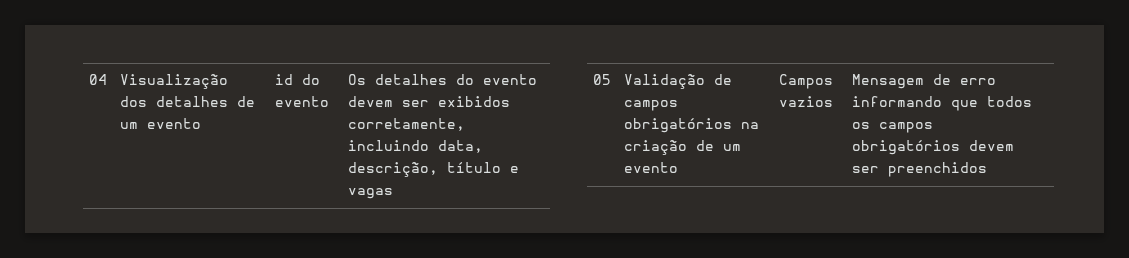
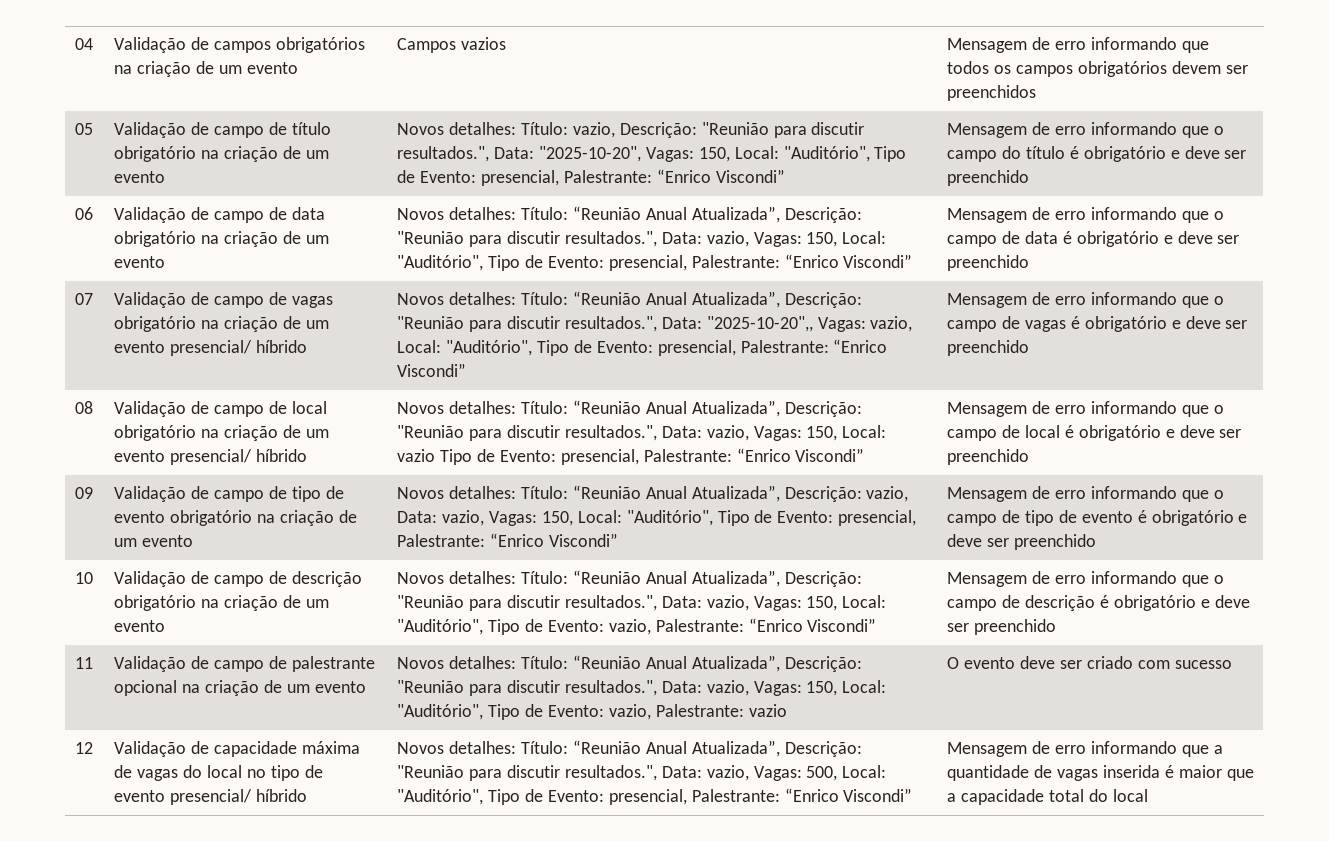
- 04 | Visualização dos detalhes de um evento | id do evento | Os detalhes do evento devem ser exibidos corretamente, incluindo data, descrição, título e vagas
- 05 | Validação de campos obrigatórios na criação de um evento | Campos vazios | Mensagem de erro informando que todos os campos obrigatórios devem ser preenchidos
+ 04 | Validação de campos obrigatórios na criação de um evento | Campos vazios | Mensagem de erro informando que todos os campos obrigatórios devem ser preenchidos
+ 05 | Validação de campo de título obrigatório na criação de um evento | Novos detalhes: Título: vazio, Descrição: "Reunião para discutir resultados.", Data: "2025-10-20", Vagas: 150, Local: "Auditório", Tipo de Evento: presencial, Palestrante: “Enrico Viscondi” | Mensagem de erro informando que o campo do título é obrigatório e deve ser preenchido
+ 06 | Validação de campo de data obrigatório na criação de um evento | Novos detalhes: Título: “Reunião Anual Atualizada”, Descrição: "Reunião para discutir resultados.", Data: vazio, Vagas: 150, Local: "Auditório", Tipo de Evento: presencial, Palestrante: “Enrico Viscondi” | Mensagem de erro informando que o campo de data é obrigatório e deve ser preenchido
+ 07 | Validação de campo de vagas obrigatório na criação de um evento presencial/ híbrido | Novos detalhes: Título: “Reunião Anual Atualizada”, Descrição: "Reunião para discutir resultados.", Data: "2025-10-20",, Vagas: vazio, Local: "Auditório", Tipo de Evento: presencial, Palestrante: “Enrico Viscondi” | Mensagem de erro informando que o campo de vagas é obrigatório e deve ser preenchido
+ 08 | Validação de campo de local obrigatório na criação de um evento presencial/ híbrido | Novos detalhes: Título: “Reunião Anual Atualizada”, Descrição: "Reunião para discutir resultados.", Data: vazio, Vagas: 150, Local: vazio Tipo de Evento: presencial, Palestrante: “Enrico Viscondi” | Mensagem de erro informando que o campo de local é obrigatório e deve ser preenchido
+ 09 | Validação de campo de tipo de evento obrigatório na criação de um evento | Novos detalhes: Título: “Reunião Anual Atualizada”, Descrição: vazio, Data: vazio, Vagas: 150, Local: "Auditório", Tipo de Evento: presencial, Palestrante: “Enrico Viscondi” | Mensagem de erro informando que o campo de tipo de evento é obrigatório e deve ser preenchido
+ 10 | Validação de campo de descrição obrigatório na criação de um evento | Novos detalhes: Título: “Reunião Anual Atualizada”, Descrição: "Reunião para discutir resultados.", Data: vazio, Vagas: 150, Local: "Auditório", Tipo de Evento: vazio, Palestrante: “Enrico Viscondi” | Mensagem de erro informando que o campo de descrição é obrigatório e deve ser preenchido
+ 11 | Validação de campo de palestrante opcional na criação de um evento | Novos detalhes: Título: “Reunião Anual Atualizada”, Descrição: "Reunião para discutir resultados.", Data: vazio, Vagas: 150, Local: "Auditório", Tipo de Evento: vazio, Palestrante: vazio | O evento deve ser criado com sucesso
+ 12 | Validação de capacidade máxima de vagas do local no tipo de evento presencial/ híbrido | Novos detalhes: Título: “Reunião Anual Atualizada”, Descrição: "Reunião para discutir resultados.", Data: vazio, Vagas: 500, Local: "Auditório", Tipo de Evento: presencial, Palestrante: “Enrico Viscondi” | Mensagem de erro informando que a quantidade de vagas inserida é maior que a capacidade total do local

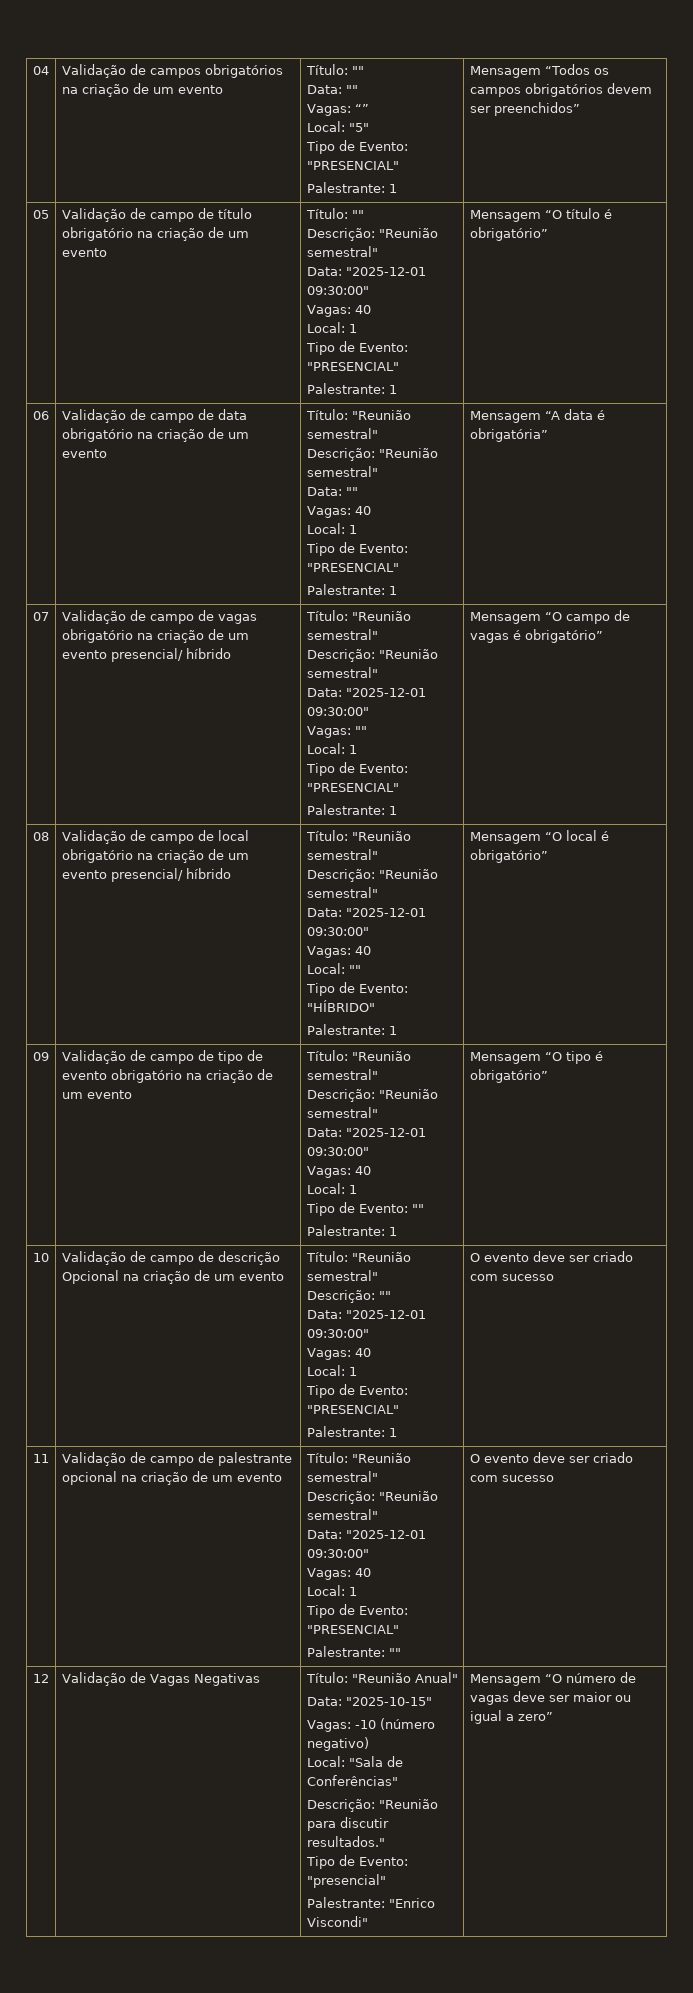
- 04 | Validação de campos obrigatórios na criação de um evento | Campos vazios | Mensagem de erro informando que todos os campos obrigatórios devem ser preenchidos
+ 04 | Validação de campos obrigatórios na criação de um evento | Título: ""
+ Data: ""
+ Vagas: “”
+ Local: "5"
+ Tipo de Evento: "PRESENCIAL"
+ Palestrante: 1 | Mensagem “Todos os campos obrigatórios devem ser preenchidos”
- Validação de campo de título obrigatório na criação de um evento | Novos detalhes: Título: vazio, Descrição: "Reunião para discutir resultados.", Data: "2025-10-20", Vagas: 150, Local: "Auditório", Tipo de Evento: presencial, Palestrante: “Enrico Viscondi” | Mensagem de erro informando que o campo do título é obrigatório e deve ser preenchido
+ Validação de campo de título obrigatório na criação de um evento | Título: ""
+ Descrição: "Reunião semestral"
+ Data: "2025-12-01 09:30:00"
+ Vagas: 40
+ Local: 1
+ Tipo de Evento: "PRESENCIAL"
+ Palestrante: 1 | Mensagem “O título é obrigatório”
- Validação de campo de data obrigatório na criação de um evento | Novos detalhes: Título: “Reunião Anual Atualizada”, Descrição: "Reunião para discutir resultados.", Data: vazio, Vagas: 150, Local: "Auditório", Tipo de Evento: presencial, Palestrante: “Enrico Viscondi” | Mensagem de erro informando que o campo de data é obrigatório e deve ser preenchido
+ Validação de campo de data obrigatório na criação de um evento | Título: "Reunião semestral"
+ Descrição: "Reunião semestral"
+ Data: ""
+ Vagas: 40
+ Local: 1
+ Tipo de Evento: "PRESENCIAL"
+ Palestrante: 1 | Mensagem “A data é obrigatória”
- Validação de campo de vagas obrigatório na criação de um evento presencial/ híbrido | Novos detalhes: Título: “Reunião Anual Atualizada”, Descrição: "Reunião para discutir resultados.", Data: "2025-10-20",, Vagas: vazio, Local: "Auditório", Tipo de Evento: presencial, Palestrante: “Enrico Viscondi” | Mensagem de erro informando que o campo de vagas é obrigatório e deve ser preenchido
+ Validação de campo de vagas obrigatório na criação de um evento presencial/ híbrido | Título: "Reunião semestral"
+ Descrição: "Reunião semestral"
+ Data: "2025-12-01 09:30:00"
+ Vagas: ""
+ Local: 1
+ Tipo de Evento: "PRESENCIAL"
+ Palestrante: 1 | Mensagem “O campo de vagas é obrigatório”
- Validação de campo de local obrigatório na criação de um evento presencial/ híbrido | Novos detalhes: Título: “Reunião Anual Atualizada”, Descrição: "Reunião para discutir resultados.", Data: vazio, Vagas: 150, Local: vazio Tipo de Evento: presencial, Palestrante: “Enrico Viscondi” | Mensagem de erro informando que o campo de local é obrigatório e deve ser preenchido
+ Validação de campo de local obrigatório na criação de um evento presencial/ híbrido | Título: "Reunião semestral"
+ Descrição: "Reunião semestral"
+ Data: "2025-12-01 09:30:00"
+ Vagas: 40
+ Local: ""
+ Tipo de Evento: "HÍBRIDO"
+ Palestrante: 1 | Mensagem “O local é obrigatório”
- Validação de campo de tipo de evento obrigatório na criação de um evento | Novos detalhes: Título: “Reunião Anual Atualizada”, Descrição: vazio, Data: vazio, Vagas: 150, Local: "Auditório", Tipo de Evento: presencial, Palestrante: “Enrico Viscondi” | Mensagem de erro informando que o campo de tipo de evento é obrigatório e deve ser preenchido
+ Validação de campo de tipo de evento obrigatório na criação de um evento | Título: "Reunião semestral"
+ Descrição: "Reunião semestral"
+ Data: "2025-12-01 09:30:00"
+ Vagas: 40
+ Local: 1
+ Tipo de Evento: ""
+ Palestrante: 1 | Mensagem “O tipo é obrigatório”
- Validação de campo de descrição obrigatório na criação de um evento | Novos detalhes: Título: “Reunião Anual Atualizada”, Descrição: "Reunião para discutir resultados.", Data: vazio, Vagas: 150, Local: "Auditório", Tipo de Evento: vazio, Palestrante: “Enrico Viscondi” | Mensagem de erro informando que o campo de descrição é obrigatório e deve ser preenchido
+ Validação de campo de descrição Opcional na criação de um evento | Título: "Reunião semestral"
+ Descrição: ""
+ Data: "2025-12-01 09:30:00"
+ Vagas: 40
+ Local: 1
+ Tipo de Evento: "PRESENCIAL"
+ Palestrante: 1 | O evento deve ser criado com sucesso
- Validação de campo de palestrante opcional na criação de um evento | Novos detalhes: Título: “Reunião Anual Atualizada”, Descrição: "Reunião para discutir resultados.", Data: vazio, Vagas: 150, Local: "Auditório", Tipo de Evento: vazio, Palestrante: vazio
+ Validação de campo de palestrante opcional na criação de um evento | Título: "Reunião semestral"
+ Descrição: "Reunião semestral"
+ Data: "2025-12-01 09:30:00"
+ Vagas: 40
+ Local: 1
+ Tipo de Evento: "PRESENCIAL"
+ Palestrante: ""
- Validação de capacidade máxima de vagas do local no tipo de evento presencial/ híbrido | Novos detalhes: Título: “Reunião Anual Atualizada”, Descrição: "Reunião para discutir resultados.", Data: vazio, Vagas: 500, Local: "Auditório", Tipo de Evento: presencial, Palestrante: “Enrico Viscondi” | Mensagem de erro informando que a quantidade de vagas inserida é maior que a capacidade total do local
+ Validação de Vagas Negativas | Título: "Reunião Anual"
+ Data: "2025-10-15"
+ Vagas: -10 (número negativo)
+ Local: "Sala de Conferências"
+ Descrição: "Reunião para discutir resultados."
+ Tipo de Evento: "presencial"
+ Palestrante: "Enrico Viscondi" | Mensagem “O número de vagas deve ser maior ou igual a zero”

